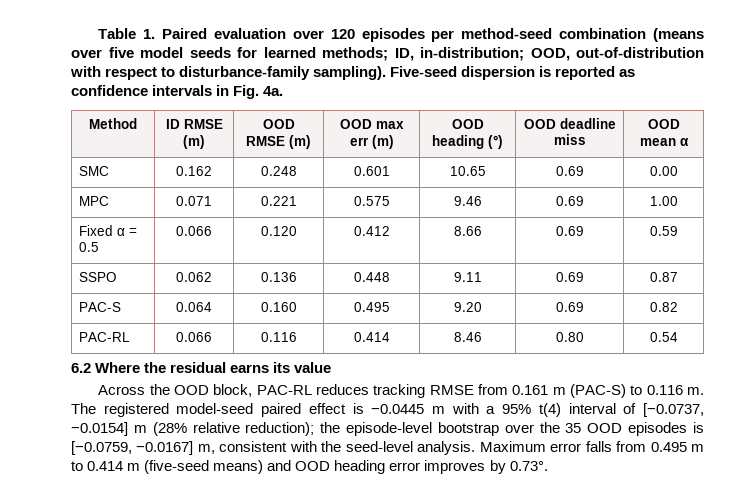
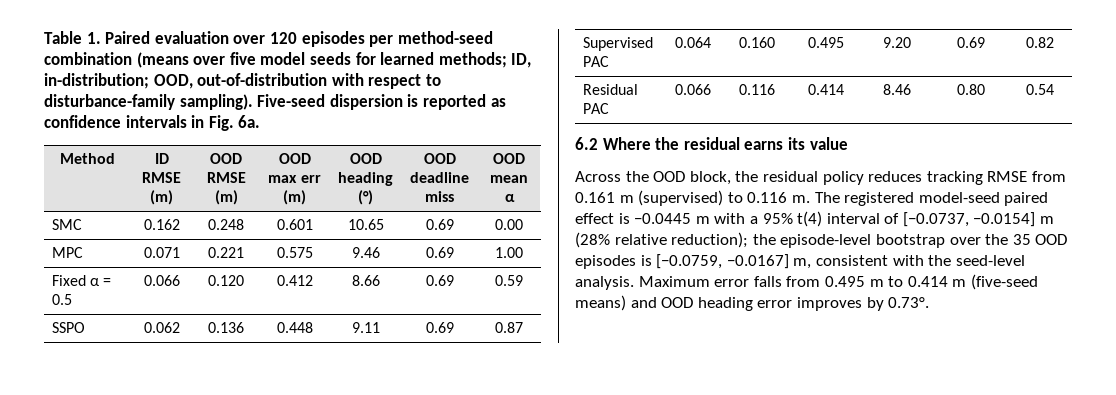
- Five-seed dispersion is reported as confidence intervals in Fig. 4a.
+ Five-seed dispersion is reported as confidence intervals in Fig. 6a.
- PAC-S | 0.064 | 0.160 | 0.495 | 9.20 | 0.69 | 0.82
+ Supervised PAC | 0.064 | 0.160 | 0.495 | 9.20 | 0.69 | 0.82
- PAC-RL | 0.066 | 0.116 | 0.414 | 8.46 | 0.80 | 0.54
+ Residual PAC | 0.066 | 0.116 | 0.414 | 8.46 | 0.80 | 0.54
- Across the OOD block, PAC-RL reduces tracking RMSE from 0.161 m (PAC-S) to 0.116 m.
+ Across the OOD block, the residual policy reduces tracking RMSE from 0.161 m (supervised) to 0.116 m.

